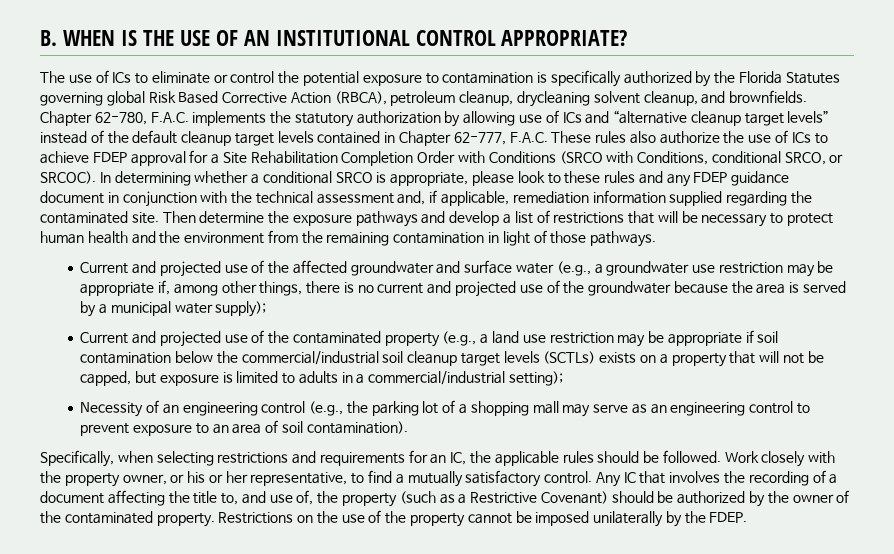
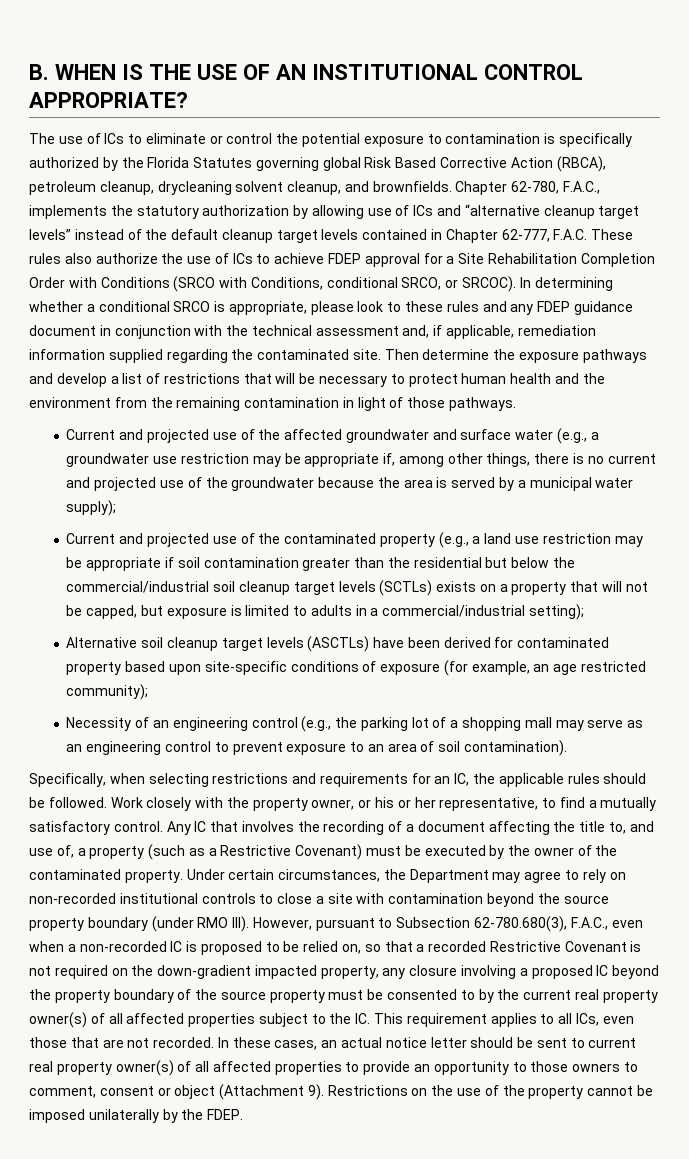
- Chapter 62-780, F.A.C. implements the statutory authorization by allowing use of ICs and “alternative cleanup target levels” instead of the default cleanup target levels contained in Chapter 62-777, F.A.C. These rules also authorize the use of ICs to achieve FDEP approval for a Site Rehabilitation Completion Order with Conditions (SRCO with Conditions, conditional SRCO, or SRCOC).
+ Chapter 62-780, F.A.C., implements the statutory authorization by allowing use of ICs and “alternative cleanup target levels” instead of the default cleanup target levels contained in Chapter 62-777, F.A.C. These rules also authorize the use of ICs to achieve FDEP approval for a Site Rehabilitation Completion Order with Conditions (SRCO with Conditions, conditional SRCO, or SRCOC).
- Current and projected use of the contaminated property (e.g., a land use restriction may be appropriate if soil contamination below the commercial/industrial soil cleanup target levels (SCTLs) exists on a property that will not be capped, but exposure is limited to adults in a commercial/industrial setting);
+ Current and projected use of the contaminated property (e.g., a land use restriction may be appropriate if soil contamination greater than the residential but below the commercial/industrial soil cleanup target levels (SCTLs) exists on a property that will not be capped, but exposure is limited to adults in a commercial/industrial setting);
+ Alternative soil cleanup target levels (ASCTLs) have been derived for contaminated property based upon site-specific conditions of exposure (for example, an age restricted community);
- Any IC that involves the recording of a document affecting the title to, and use of, the property (such as a Restrictive Covenant) should be authorized by the owner of the contaminated property.
+ Any IC that involves the recording of a document affecting the title to, and use of, a property (such as a Restrictive Covenant) must be executed by the owner of the contaminated property.
+ Under certain circumstances, the Department may agree to rely on non-recorded institutional controls to close a site with contamination beyond the source property boundary (under RMO III). However, pursuant to Subsection 62-780.680(3), F.A.C., even when a non-recorded IC is proposed to be relied on, so that a recorded Restrictive Covenant is not required on the down-gradient impacted property, any closure involving a proposed IC beyond the property boundary of the source property must be consented to by the current real property owner(s) of all affected properties subject to the IC. This requirement applies to all ICs, even those that are not recorded. In these cases, an actual notice letter should be sent to current real property owner(s) of all affected properties to provide an opportunity to those owners to comment, consent or object (Attachment 9).

